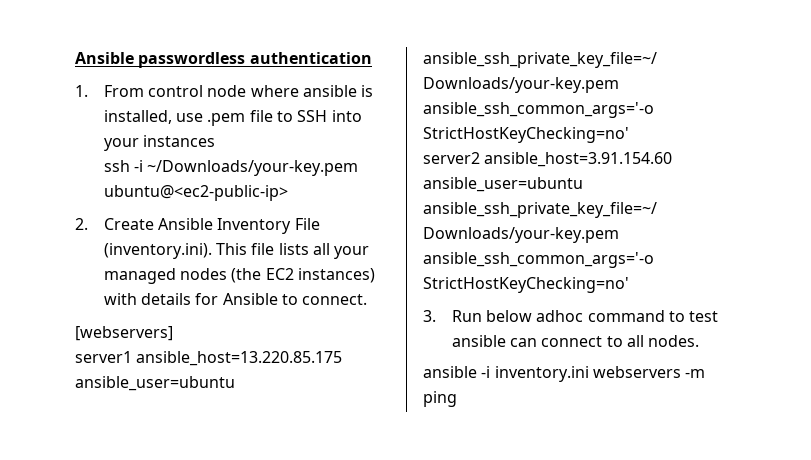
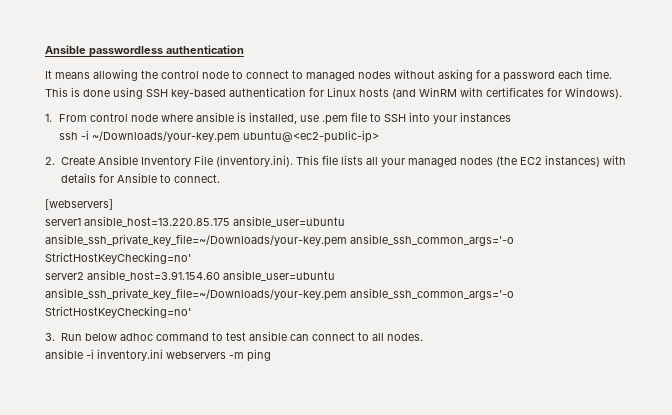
+ It means allowing the control node to connect to managed nodes without asking for a password each time. This is done using SSH key-based authentication for Linux hosts (and WinRM with certificates for Windows).

